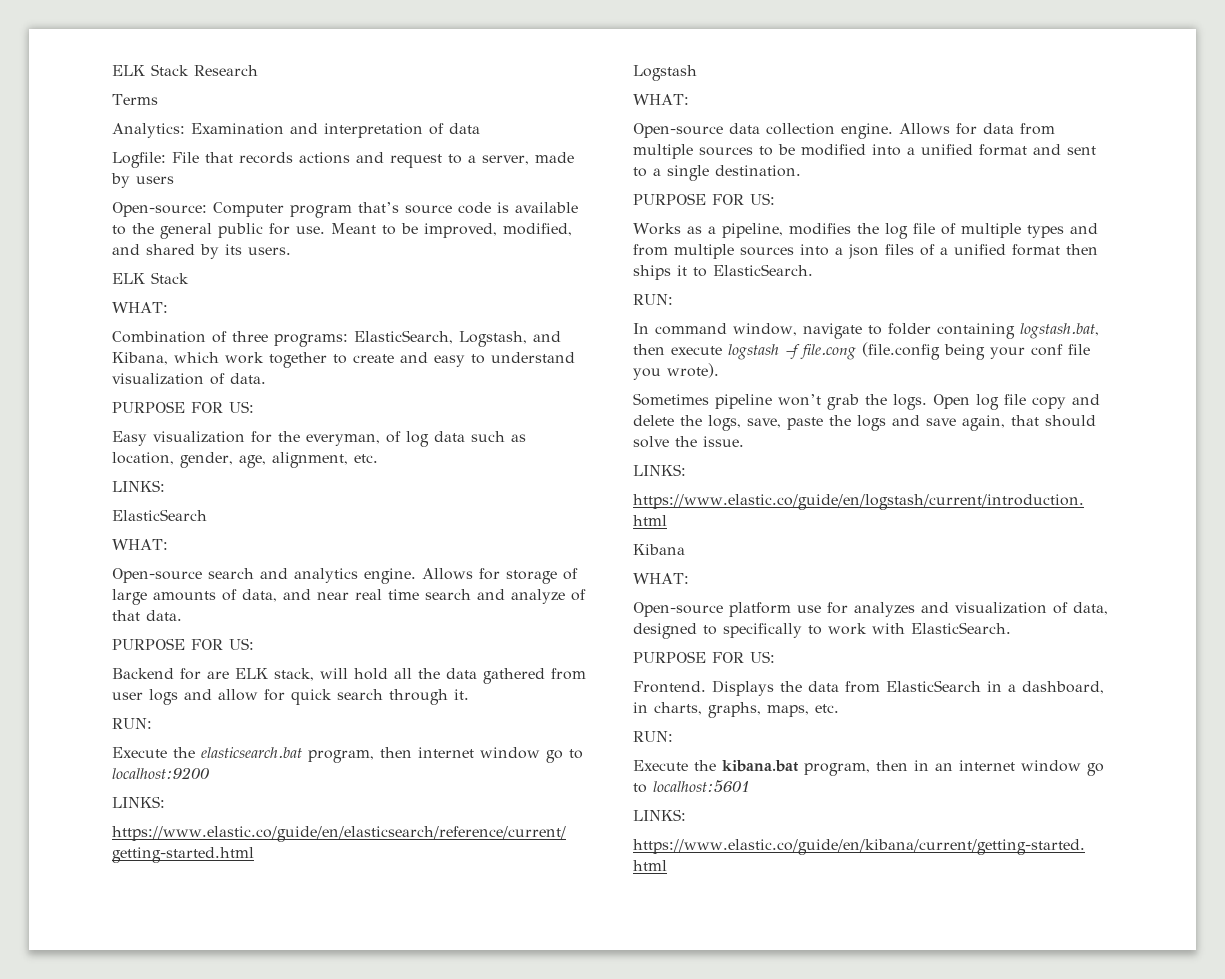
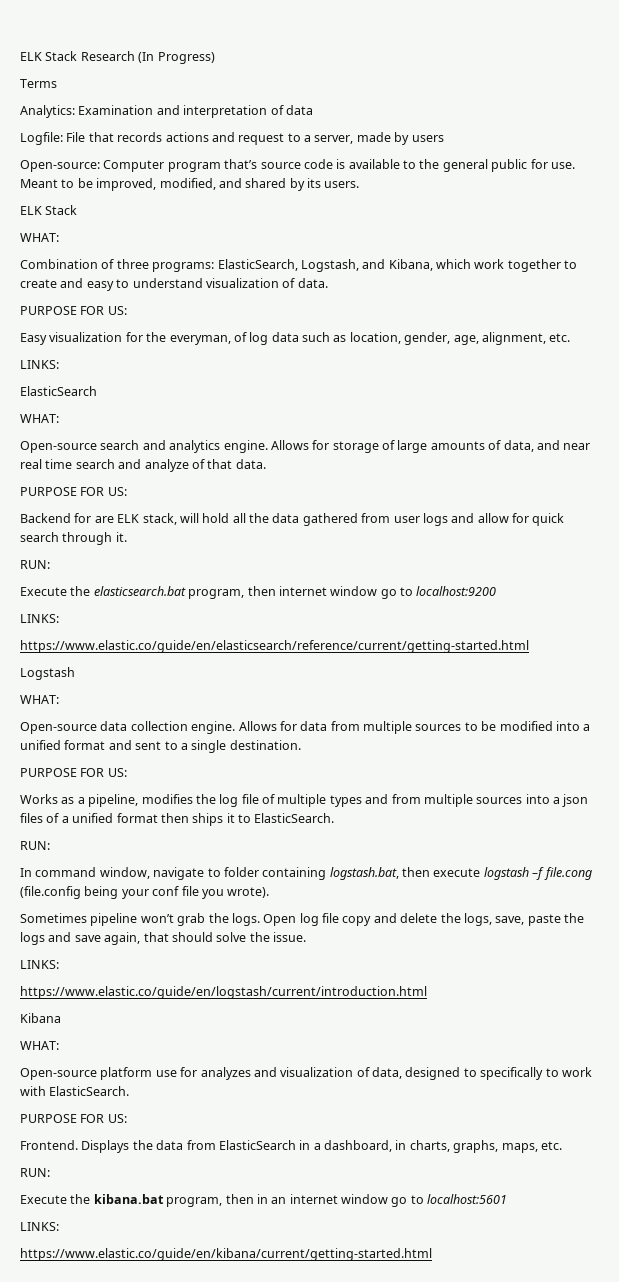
- ELK Stack Research
+ ELK Stack Research (In Progress)

